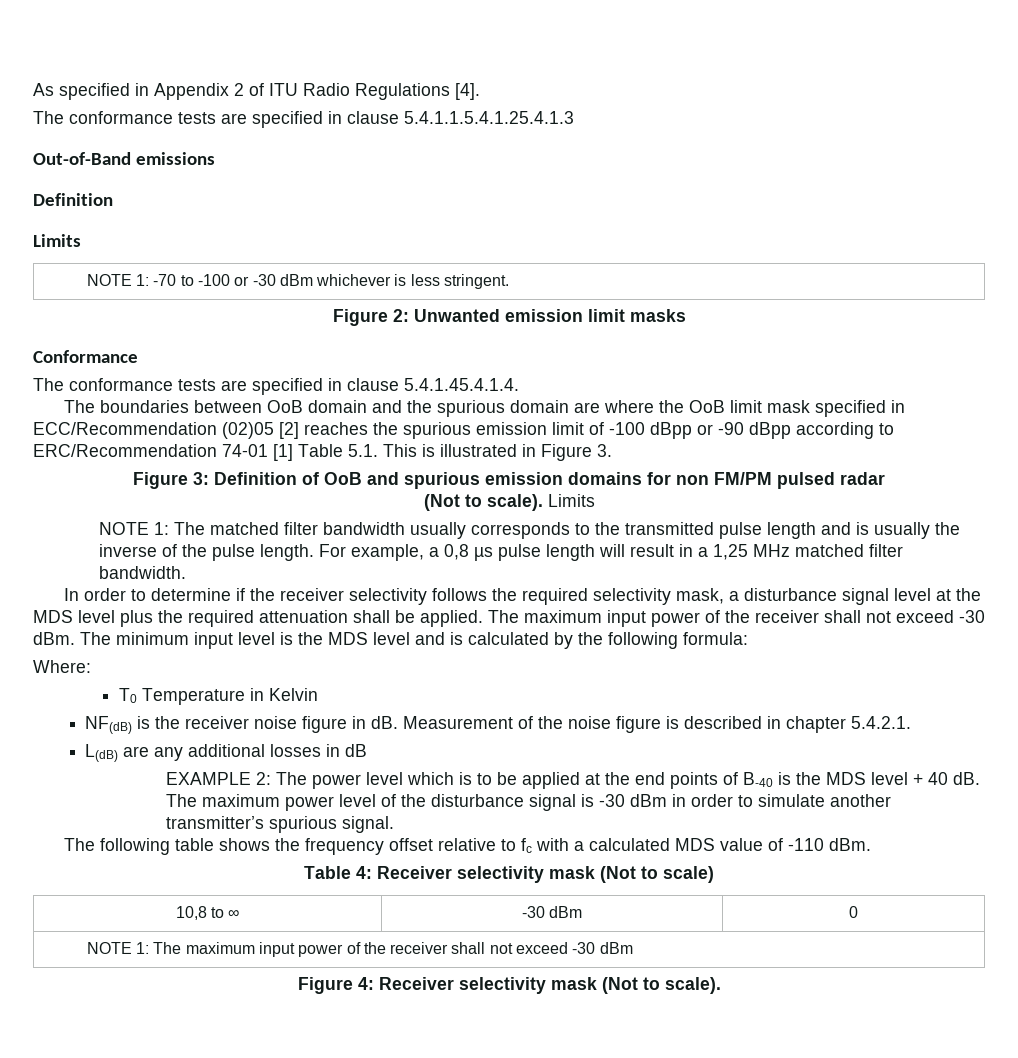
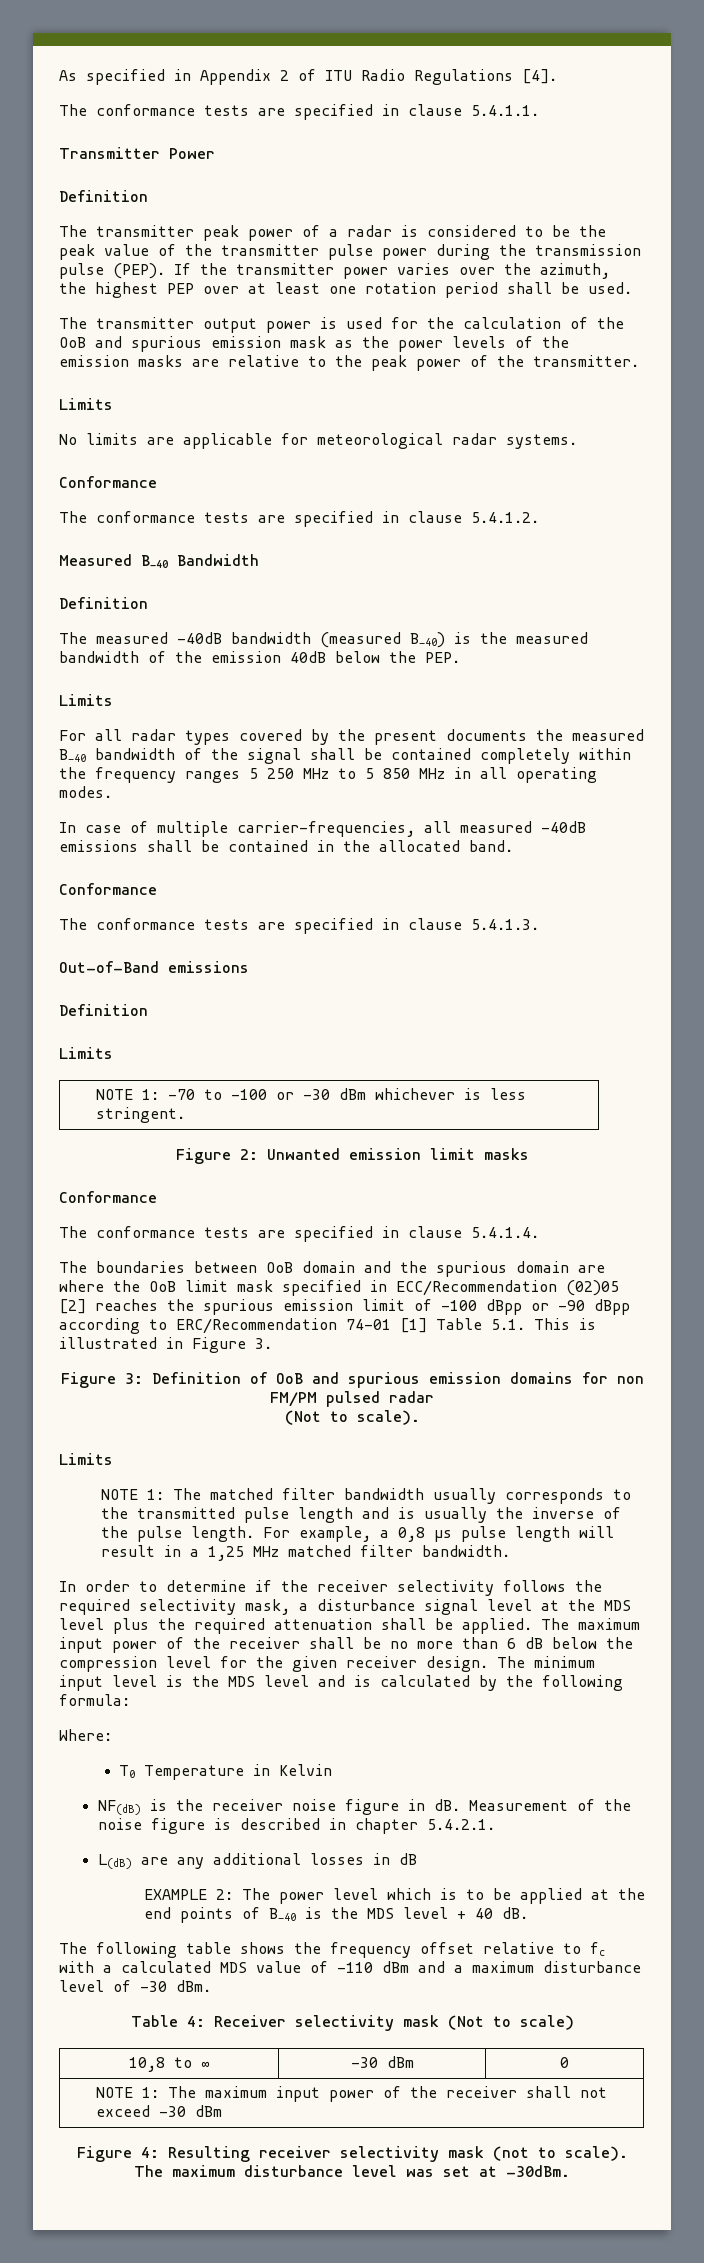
- The conformance tests are specified in clause 5.4.1.1.5.4.1.25.4.1.3
+ The conformance tests are specified in clause 5.4.1.1.
+ Transmitter Power
+ Definition
+ The transmitter peak power of a radar is considered to be the peak value of the transmitter pulse power during the transmission pulse (PEP). If the transmitter power varies over the azimuth, the highest PEP over at least one rotation period shall be used.
+ The transmitter output power is used for the calculation of the OoB and spurious emission mask as the power levels of the emission masks are relative to the peak power of the transmitter.
+ Limits
+ No limits are applicable for meteorological radar systems.
+ Conformance
+ The conformance tests are specified in clause 5.4.1.2.
+ Measured B-40 Bandwidth
+ Definition
+ The measured -40dB bandwidth (measured B-40) is the measured bandwidth of the emission 40dB below the PEP.
+ Limits
+ For all radar types covered by the present documents the measured B-40 bandwidth of the signal shall be contained completely within the frequency ranges 5 250 MHz to 5 850 MHz in all operating modes.
+ In case of multiple carrier-frequencies, all measured -40dB emissions shall be contained in the allocated band.
+ Conformance
+ The conformance tests are specified in clause 5.4.1.3.
- The conformance tests are specified in clause 5.4.1.45.4.1.4.
+ The conformance tests are specified in clause 5.4.1.4.
- (Not to scale). Limits
+ (Not to scale).
+ Limits
- The maximum input power of the receiver shall not exceed -30 dBm.
+ The maximum input power of the receiver shall be no more than 6 dB below the compression level for the given receiver design.
- The maximum power level of the disturbance signal is -30 dBm in order to simulate another transmitter’s spurious signal.
- The following table shows the frequency offset relative to fc with a calculated MDS value of -110 dBm.
+ The following table shows the frequency offset relative to fc with a calculated MDS value of -110 dBm and a maximum disturbance level of -30 dBm.
- Figure 4: Receiver selectivity mask (Not to scale).
+ Figure 4: Resulting receiver selectivity mask (not to scale). The maximum disturbance level was set at -30dBm.

